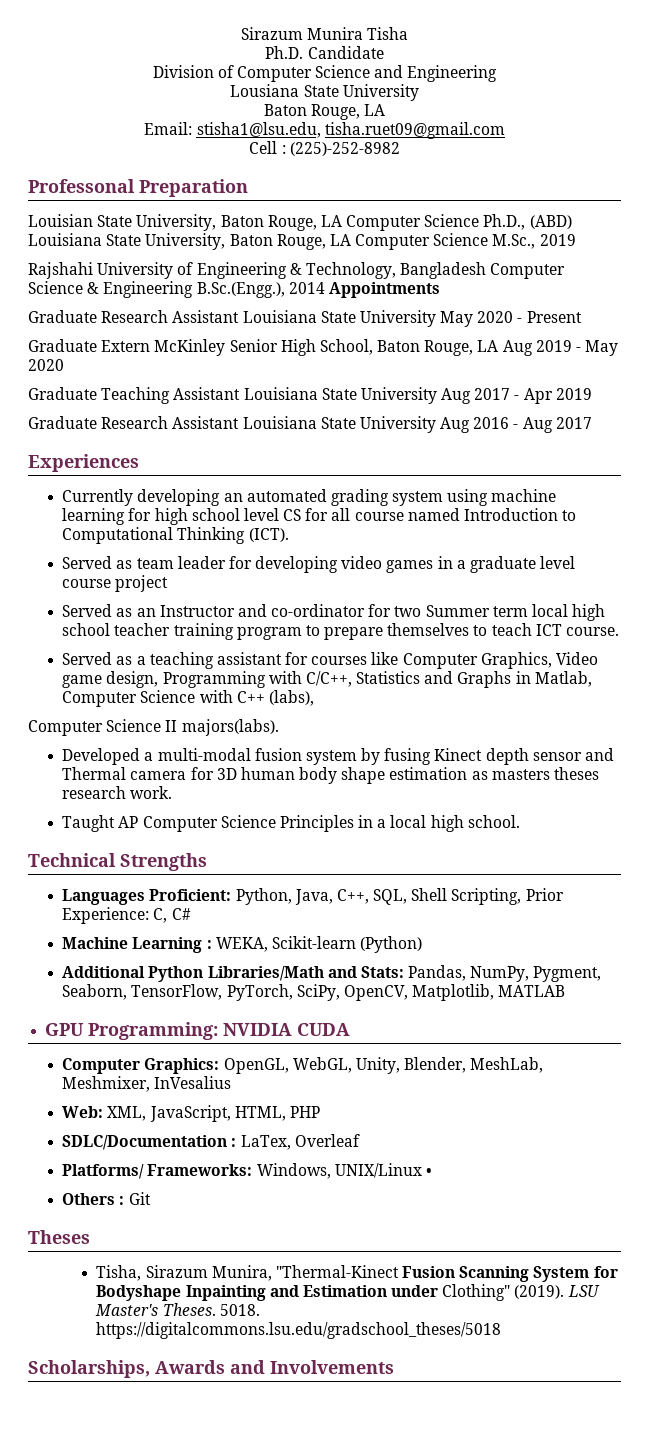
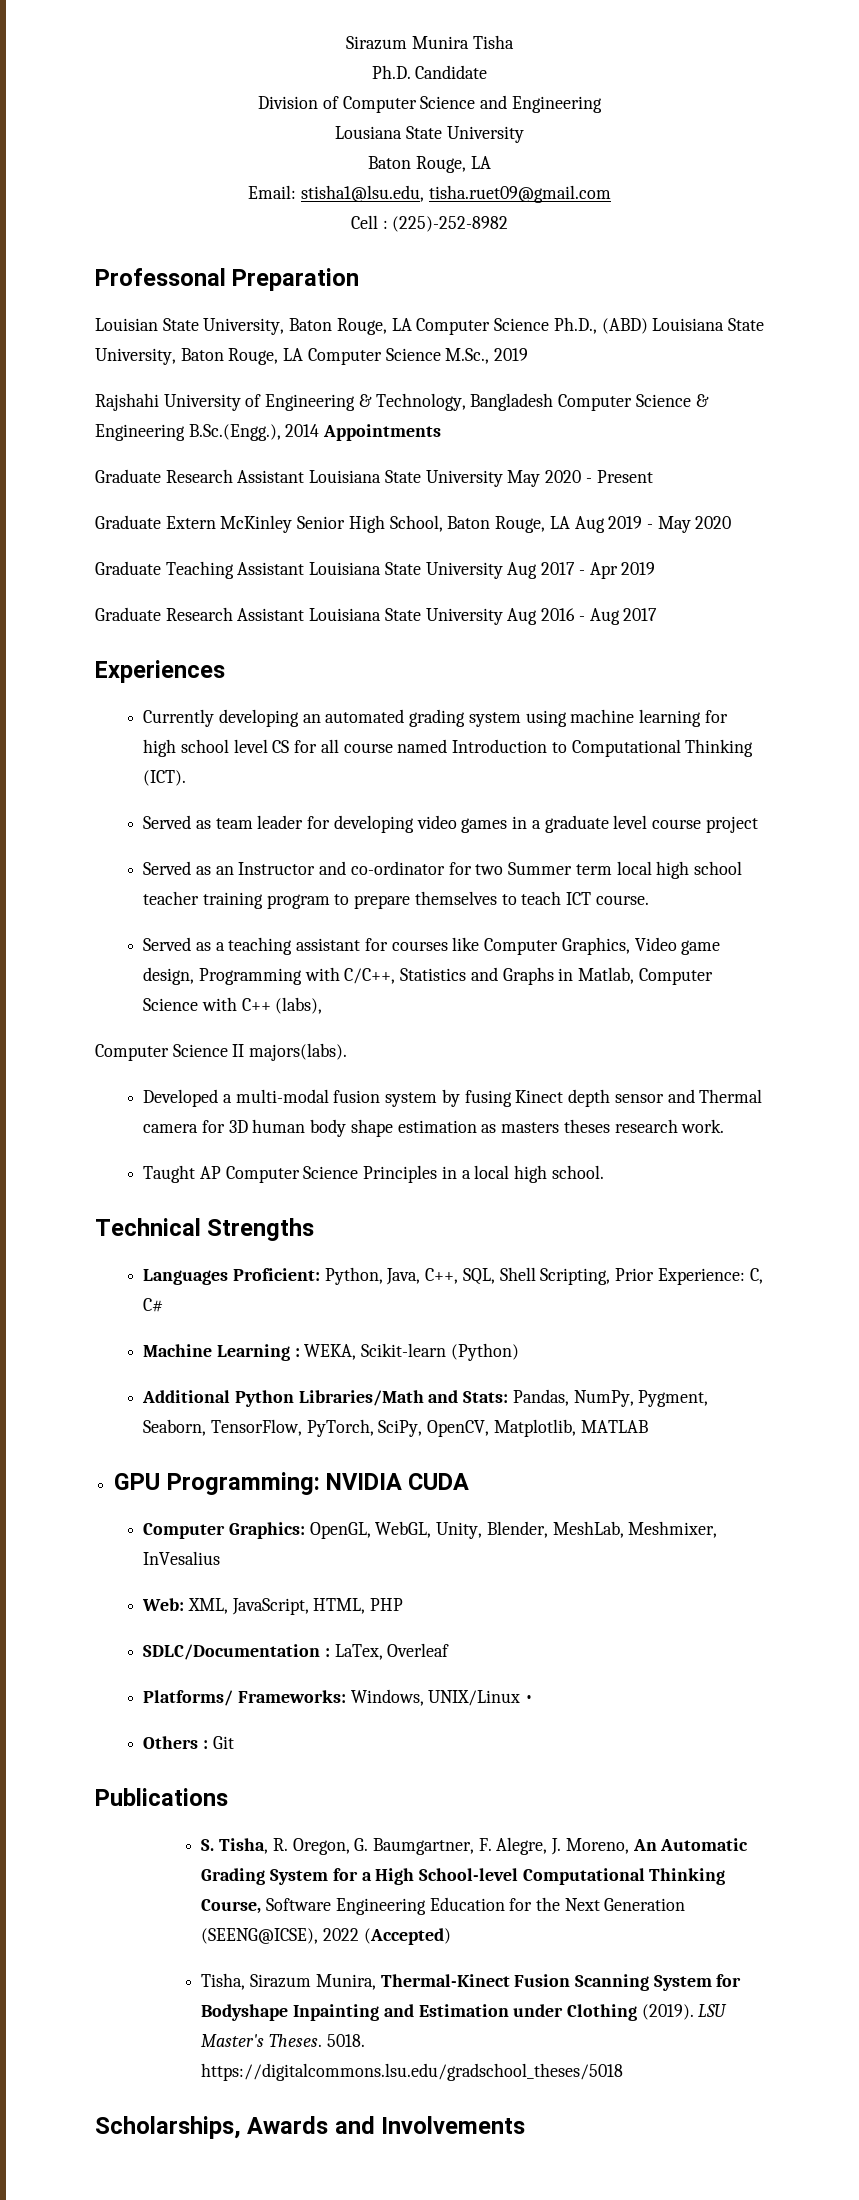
- Theses
+ Publications
+ S. Tisha, R. Oregon, G. Baumgartner, F. Alegre, J. Moreno, An Automatic Grading System for a High School-level Computational Thinking Course, Software Engineering Education for the Next Generation (SEENG@ICSE), 2022 (Accepted)
- Tisha, Sirazum Munira, "Thermal-Kinect Fusion Scanning System for Bodyshape Inpainting and Estimation under Clothing" (2019).
+ Tisha, Sirazum Munira, Thermal-Kinect Fusion Scanning System for Bodyshape Inpainting and Estimation under Clothing (2019).

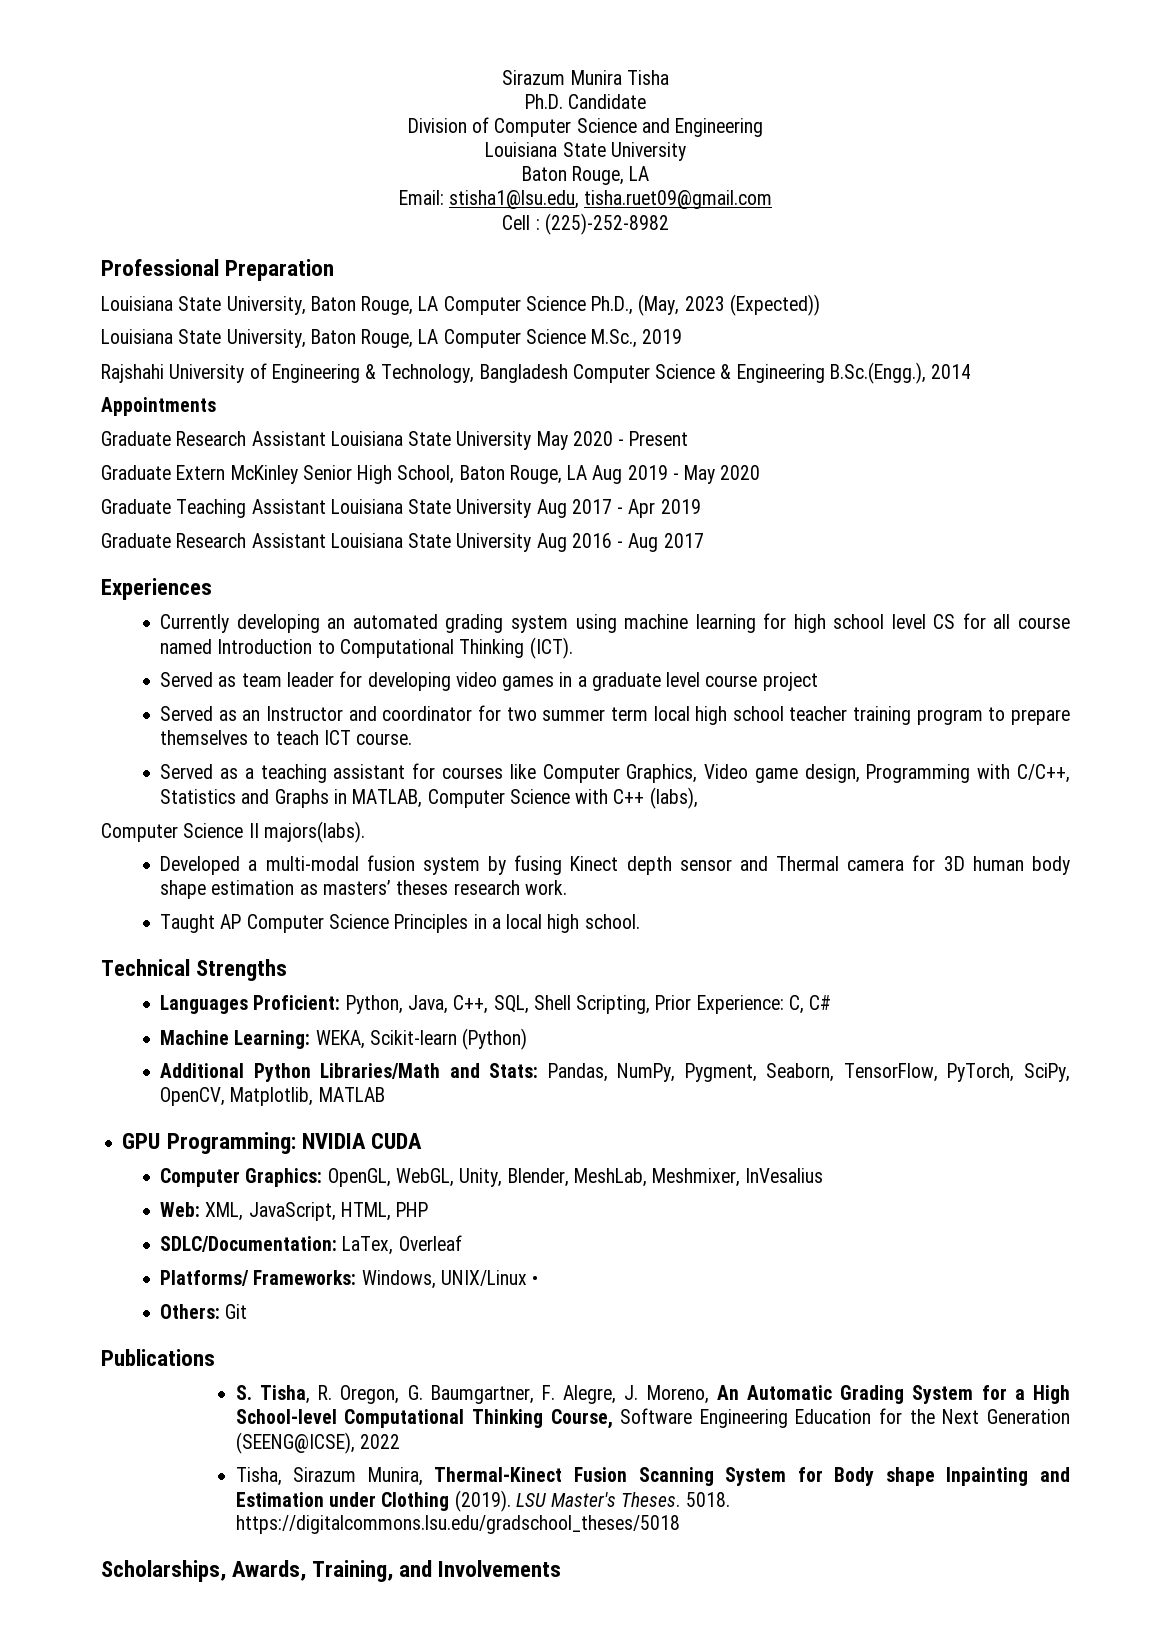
  Division of Computer Science and Engineering
- Lousiana State University
+ Louisiana State University
- Professonal Preparation
+ Professional Preparation
- Louisian State University, Baton Rouge, LA Computer Science Ph.D., (ABD) Louisiana State University, Baton Rouge, LA Computer Science M.Sc., 2019
+ Louisiana State University, Baton Rouge, LA Computer Science Ph.D., (May, 2023 (Expected))
+ Louisiana State University, Baton Rouge, LA Computer Science M.Sc., 2019
- Rajshahi University of Engineering & Technology, Bangladesh Computer Science & Engineering B.Sc.(Engg.), 2014 Appointments
+ Rajshahi University of Engineering & Technology, Bangladesh Computer Science & Engineering B.Sc.(Engg.), 2014
+ Appointments
- Served as an Instructor and co-ordinator for two Summer term local high school teacher training program to prepare themselves to teach ICT course.
+ Served as an Instructor and coordinator for two summer term local high school teacher training program to prepare themselves to teach ICT course.
- Served as a teaching assistant for courses like Computer Graphics, Video game design, Programming with C/C++, Statistics and Graphs in Matlab, Computer Science with C++ (labs),
+ Served as a teaching assistant for courses like Computer Graphics, Video game design, Programming with C/C++, Statistics and Graphs in MATLAB, Computer Science with C++ (labs),
- Developed a multi-modal fusion system by fusing Kinect depth sensor and Thermal camera for 3D human body shape estimation as masters theses research work.
+ Developed a multi-modal fusion system by fusing Kinect depth sensor and Thermal camera for 3D human body shape estimation as masters’ theses research work.
- Machine Learning : WEKA, Scikit-learn (Python)
+ Machine Learning: WEKA, Scikit-learn (Python)
- SDLC/Documentation : LaTex, Overleaf
+ SDLC/Documentation: LaTex, Overleaf
- Others : Git
+ Others: Git
- S. Tisha, R. Oregon, G. Baumgartner, F. Alegre, J. Moreno, An Automatic Grading System for a High School-level Computational Thinking Course, Software Engineering Education for the Next Generation (SEENG@ICSE), 2022 (Accepted)
+ S. Tisha, R. Oregon, G. Baumgartner, F. Alegre, J. Moreno, An Automatic Grading System for a High School-level Computational Thinking Course, Software Engineering Education for the Next Generation (SEENG@ICSE), 2022
- Tisha, Sirazum Munira, Thermal-Kinect Fusion Scanning System for Bodyshape Inpainting and Estimation under Clothing (2019).
+ Tisha, Sirazum Munira, Thermal-Kinect Fusion Scanning System for Body shape Inpainting and Estimation under Clothing (2019).
- Scholarships, Awards and Involvements
+ Scholarships, Awards, Training, and Involvements

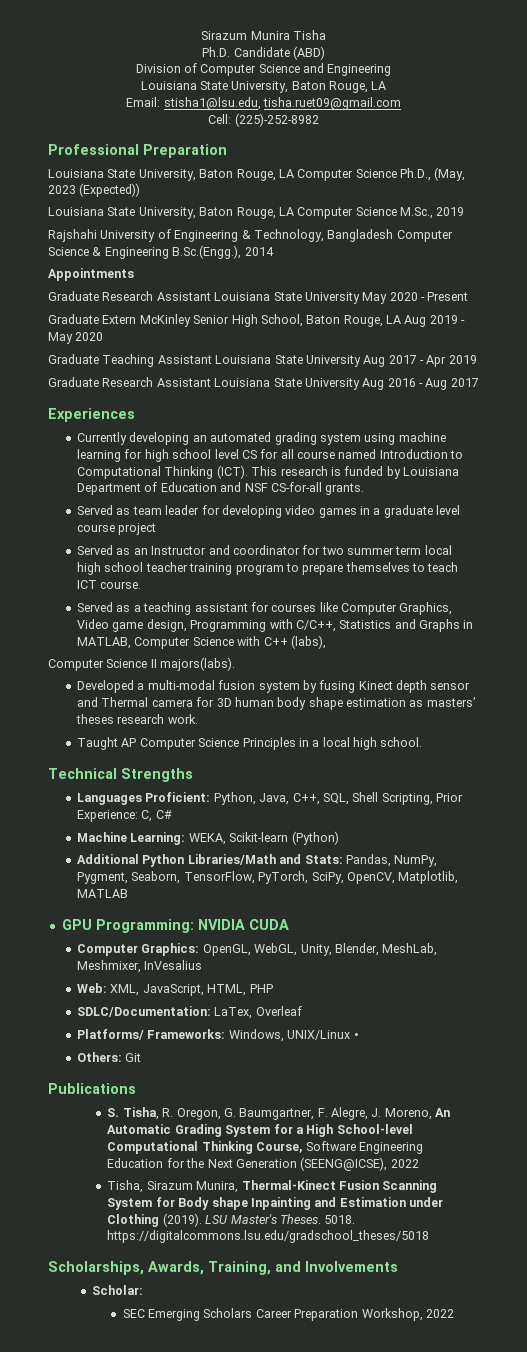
- Ph.D. Candidate
+ Ph.D. Candidate (ABD)
  Division of Computer Science and Engineering
- Louisiana State University
- Baton Rouge, LA
+ Louisiana State University, Baton Rouge, LA
- Cell : (225)-252-8982
+ Cell: (225)-252-8982
+ This research is funded by Louisiana Department of Education and NSF CS-for-all grants.
+ Scholar:
+ SEC Emerging Scholars Career Preparation Workshop, 2022

